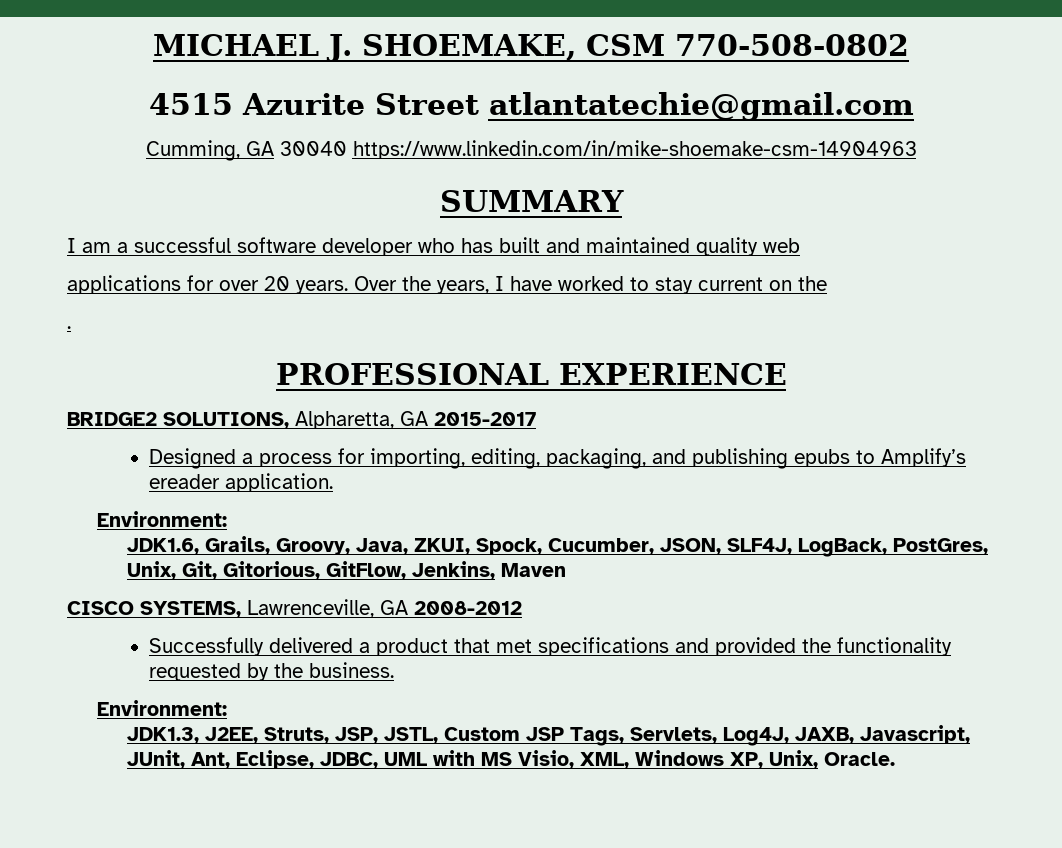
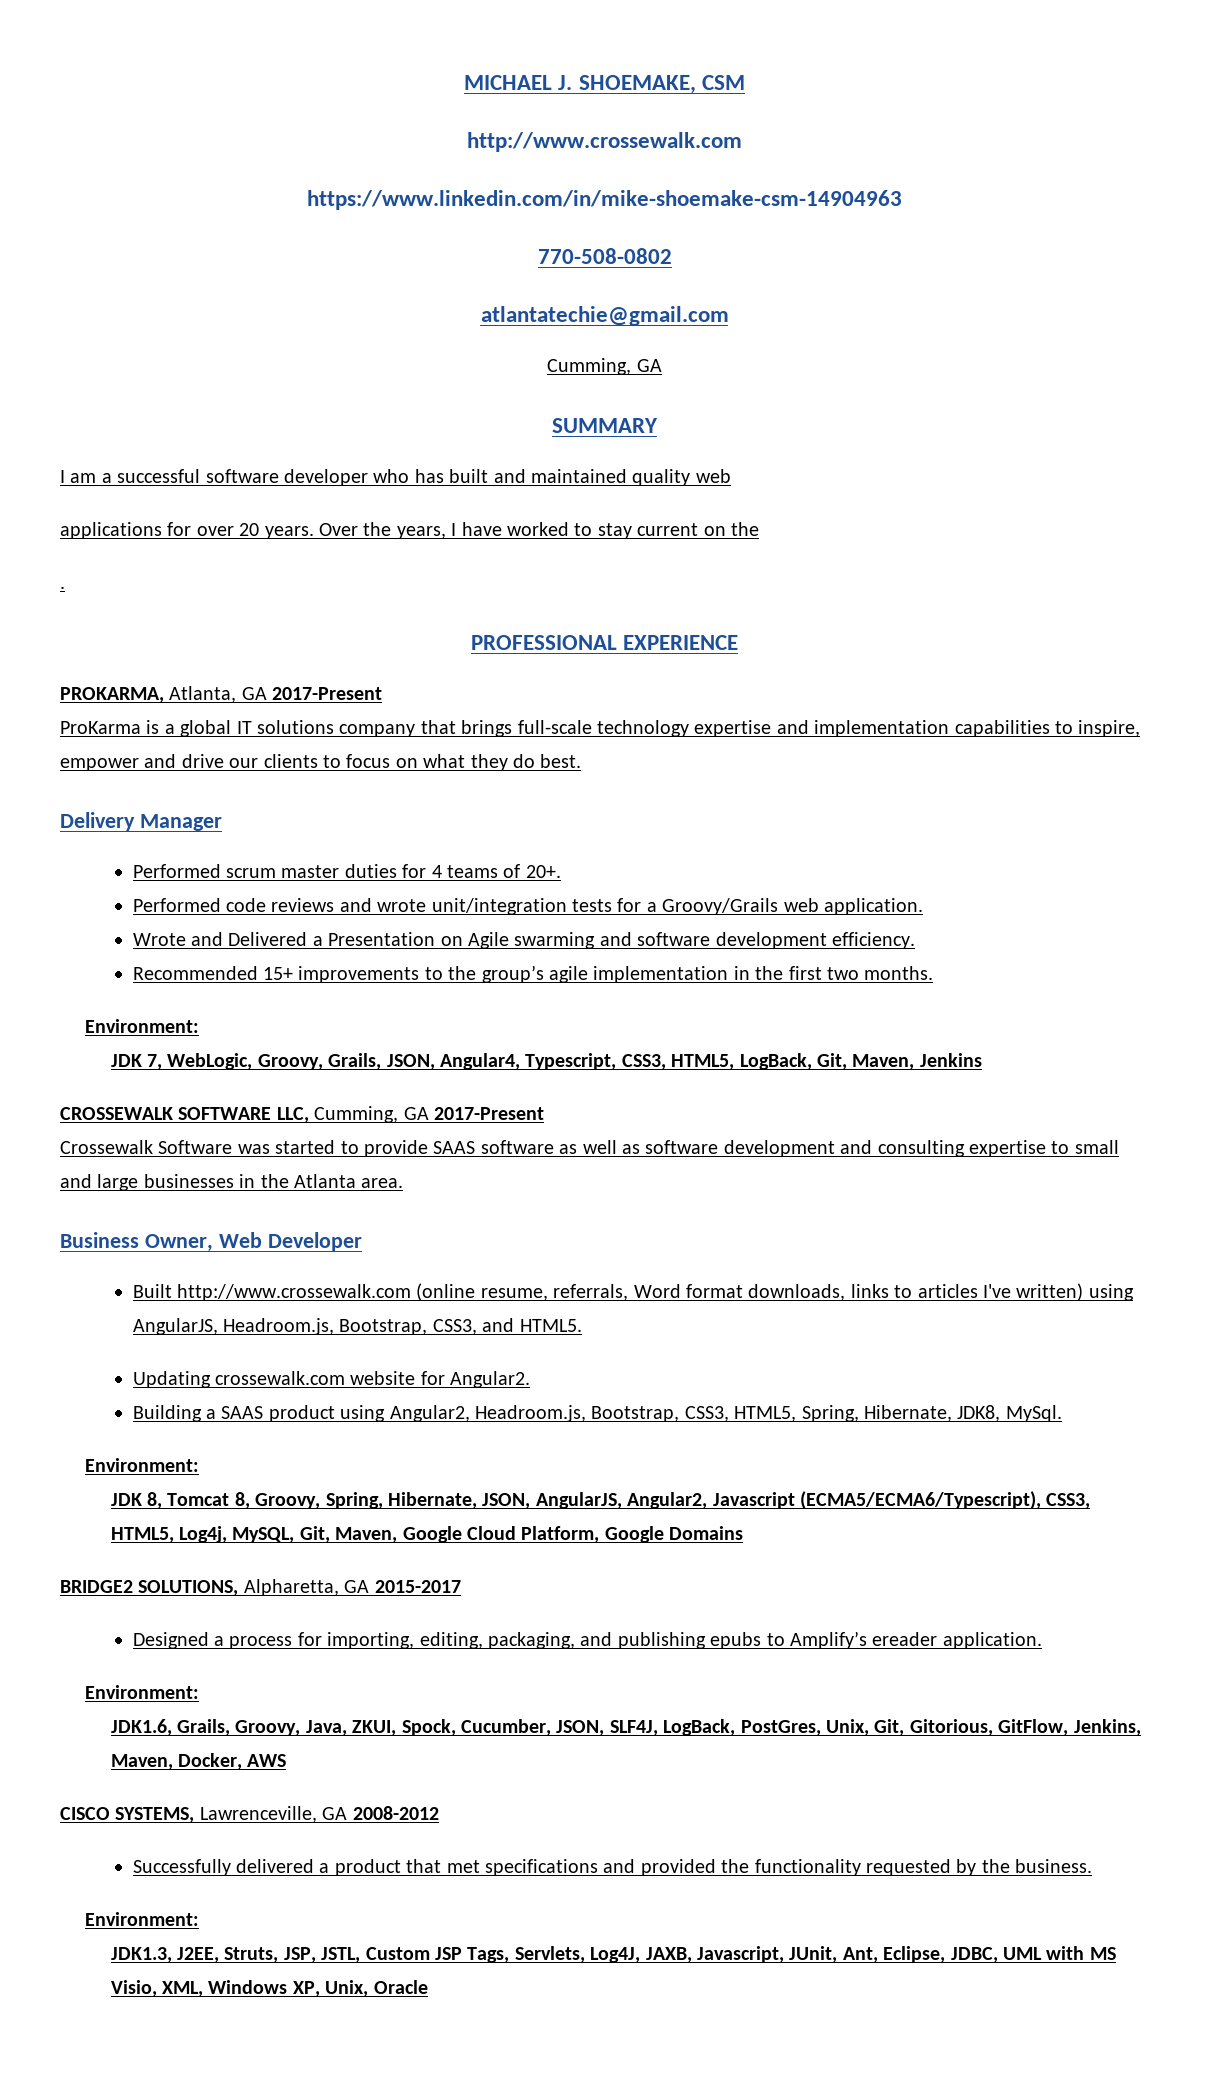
- MICHAEL J. SHOEMAKE, CSM 770-508-0802
+ MICHAEL J. SHOEMAKE, CSM
+ http://www.crossewalk.com
+ https://www.linkedin.com/in/mike-shoemake-csm-14904963
+ 770-508-0802
- 4515 Azurite Street atlantatechie@gmail.com
- Cumming, GA 30040 https://www.linkedin.com/in/mike-shoemake-csm-14904963
+ atlantatechie@gmail.com
+ Cumming, GA
+ PROKARMA, Atlanta, GA 2017-Present
+ ProKarma is a global IT solutions company that brings full-scale technology expertise and implementation capabilities to inspire, empower and drive our clients to focus on what they do best.
+ Delivery Manager
+ Performed scrum master duties for 4 teams of 20+.
+ Performed code reviews and wrote unit/integration tests for a Groovy/Grails web application.
+ Wrote and Delivered a Presentation on Agile swarming and software development efficiency.
+ Recommended 15+ improvements to the group’s agile implementation in the first two months.
+ Environment:
+ JDK 7, WebLogic, Groovy, Grails, JSON, Angular4, Typescript, CSS3, HTML5, LogBack, Git, Maven, Jenkins
+ CROSSEWALK SOFTWARE LLC, Cumming, GA 2017-Present
+ Crossewalk Software was started to provide SAAS software as well as software development and consulting expertise to small and large businesses in the Atlanta area.
+ Business Owner, Web Developer
+ Built http://www.crossewalk.com (online resume, referrals, Word format downloads, links to articles I've written) using AngularJS, Headroom.js, Bootstrap, CSS3, and HTML5.
+ Updating crossewalk.com website for Angular2.
+ Building a SAAS product using Angular2, Headroom.js, Bootstrap, CSS3, HTML5, Spring, Hibernate, JDK8, MySql.
+ Environment:
+ JDK 8, Tomcat 8, Groovy, Spring, Hibernate, JSON, AngularJS, Angular2, Javascript (ECMA5/ECMA6/Typescript), CSS3, HTML5, Log4j, MySQL, Git, Maven, Google Cloud Platform, Google Domains
- JDK1.6, Grails, Groovy, Java, ZKUI, Spock, Cucumber, JSON, SLF4J, LogBack, PostGres, Unix, Git, Gitorious, GitFlow, Jenkins, Maven
+ JDK1.6, Grails, Groovy, Java, ZKUI, Spock, Cucumber, JSON, SLF4J, LogBack, PostGres, Unix, Git, Gitorious, GitFlow, Jenkins, Maven, Docker, AWS
- JDK1.3, J2EE, Struts, JSP, JSTL, Custom JSP Tags, Servlets, Log4J, JAXB, Javascript, JUnit, Ant, Eclipse, JDBC, UML with MS Visio, XML, Windows XP, Unix, Oracle.
+ JDK1.3, J2EE, Struts, JSP, JSTL, Custom JSP Tags, Servlets, Log4J, JAXB, Javascript, JUnit, Ant, Eclipse, JDBC, UML with MS Visio, XML, Windows XP, Unix, Oracle

